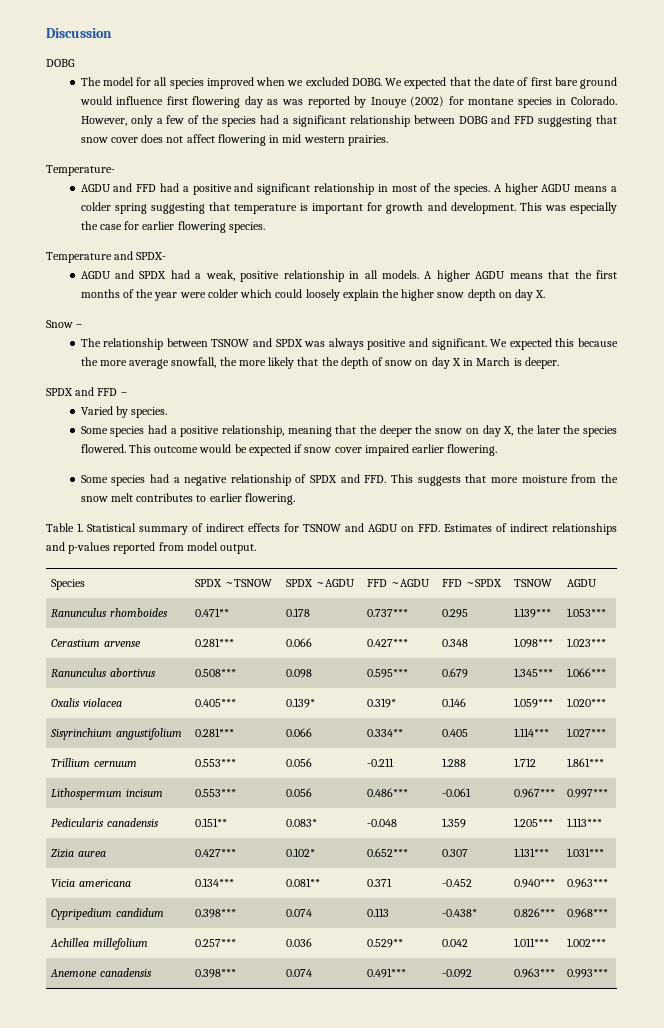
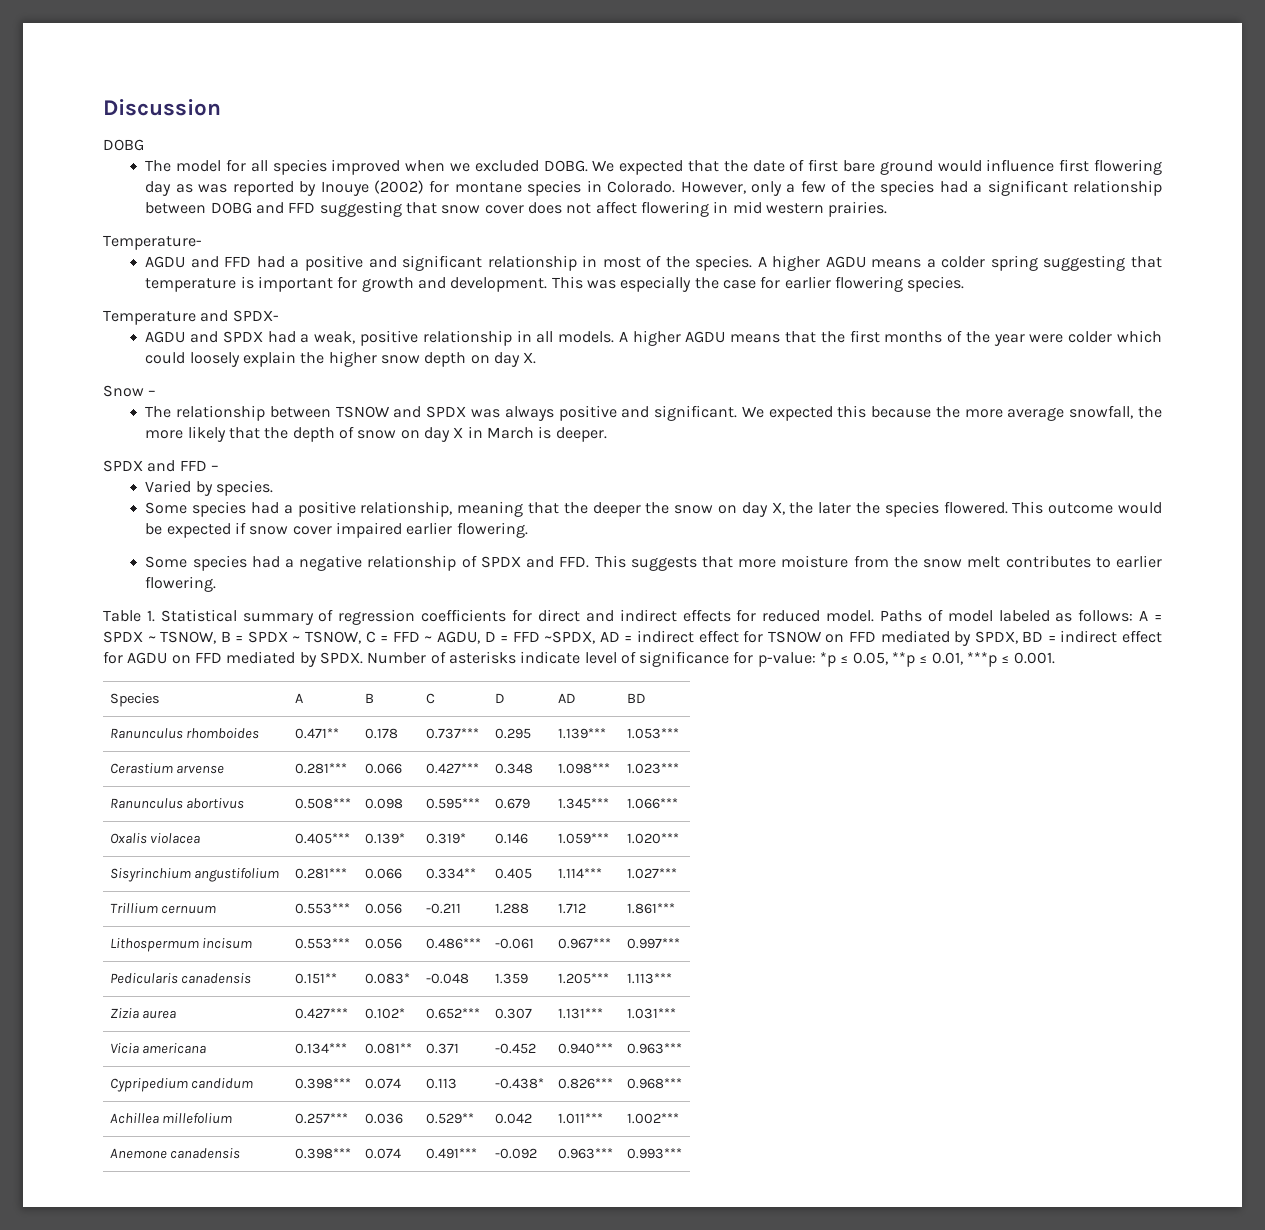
- Table 1. Statistical summary of indirect effects for TSNOW and AGDU on FFD. Estimates of indirect relationships and p-values reported from model output.
- Species | SPDX ~TSNOW | SPDX ~AGDU | FFD ~AGDU | FFD ~SPDX | TSNOW | AGDU
+ Table 1. Statistical summary of regression coefficients for direct and indirect effects for reduced model. Paths of model labeled as follows: A = SPDX ~ TSNOW, B = SPDX ~ TSNOW, C = FFD ~ AGDU, D = FFD ~SPDX, AD = indirect effect for TSNOW on FFD mediated by SPDX, BD = indirect effect for AGDU on FFD mediated by SPDX. Number of asterisks indicate level of significance for p-value: *p ≤ 0.05, **p ≤ 0.01, ***p ≤ 0.001.
+ Species | A | B | C | D | AD | BD

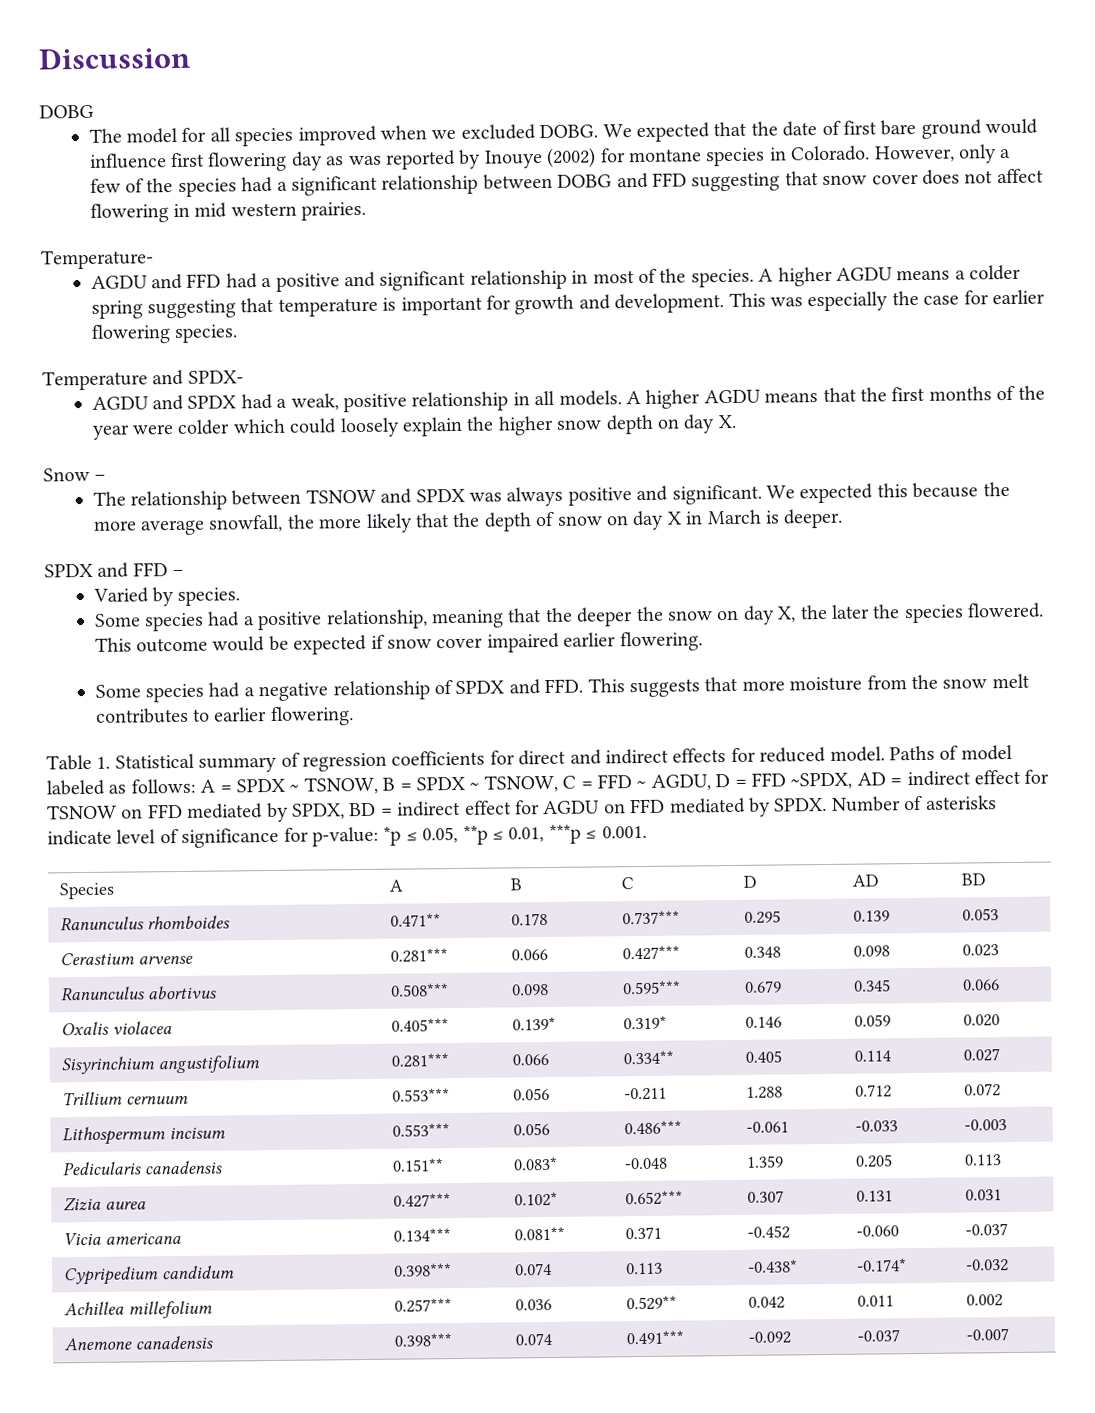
- Ranunculus rhomboides | 0.471** | 0.178 | 0.737*** | 0.295 | 1.139*** | 1.053***
+ Ranunculus rhomboides | 0.471** | 0.178 | 0.737*** | 0.295 | 0.139 | 0.053
- Cerastium arvense | 0.281*** | 0.066 | 0.427*** | 0.348 | 1.098*** | 1.023***
+ Cerastium arvense | 0.281*** | 0.066 | 0.427*** | 0.348 | 0.098 | 0.023
- Ranunculus abortivus | 0.508*** | 0.098 | 0.595*** | 0.679 | 1.345*** | 1.066***
+ Ranunculus abortivus | 0.508*** | 0.098 | 0.595*** | 0.679 | 0.345 | 0.066
- Oxalis violacea | 0.405*** | 0.139* | 0.319* | 0.146 | 1.059*** | 1.020***
+ Oxalis violacea | 0.405*** | 0.139* | 0.319* | 0.146 | 0.059 | 0.020
- Sisyrinchium angustifolium | 0.281*** | 0.066 | 0.334** | 0.405 | 1.114*** | 1.027***
+ Sisyrinchium angustifolium | 0.281*** | 0.066 | 0.334** | 0.405 | 0.114 | 0.027
- Trillium cernuum | 0.553*** | 0.056 | -0.211 | 1.288 | 1.712 | 1.861***
+ Trillium cernuum | 0.553*** | 0.056 | -0.211 | 1.288 | 0.712 | 0.072
- Lithospermum incisum | 0.553*** | 0.056 | 0.486*** | -0.061 | 0.967*** | 0.997***
+ Lithospermum incisum | 0.553*** | 0.056 | 0.486*** | -0.061 | -0.033 | -0.003
- Pedicularis canadensis | 0.151** | 0.083* | -0.048 | 1.359 | 1.205*** | 1.113***
+ Pedicularis canadensis | 0.151** | 0.083* | -0.048 | 1.359 | 0.205 | 0.113
- Zizia aurea | 0.427*** | 0.102* | 0.652*** | 0.307 | 1.131*** | 1.031***
+ Zizia aurea | 0.427*** | 0.102* | 0.652*** | 0.307 | 0.131 | 0.031
- Vicia americana | 0.134*** | 0.081** | 0.371 | -0.452 | 0.940*** | 0.963***
+ Vicia americana | 0.134*** | 0.081** | 0.371 | -0.452 | -0.060 | -0.037
- Cypripedium candidum | 0.398*** | 0.074 | 0.113 | -0.438* | 0.826*** | 0.968***
+ Cypripedium candidum | 0.398*** | 0.074 | 0.113 | -0.438* | -0.174* | -0.032
- Achillea millefolium | 0.257*** | 0.036 | 0.529** | 0.042 | 1.011*** | 1.002***
+ Achillea millefolium | 0.257*** | 0.036 | 0.529** | 0.042 | 0.011 | 0.002
- Anemone canadensis | 0.398*** | 0.074 | 0.491*** | -0.092 | 0.963*** | 0.993***
+ Anemone canadensis | 0.398*** | 0.074 | 0.491*** | -0.092 | -0.037 | -0.007

